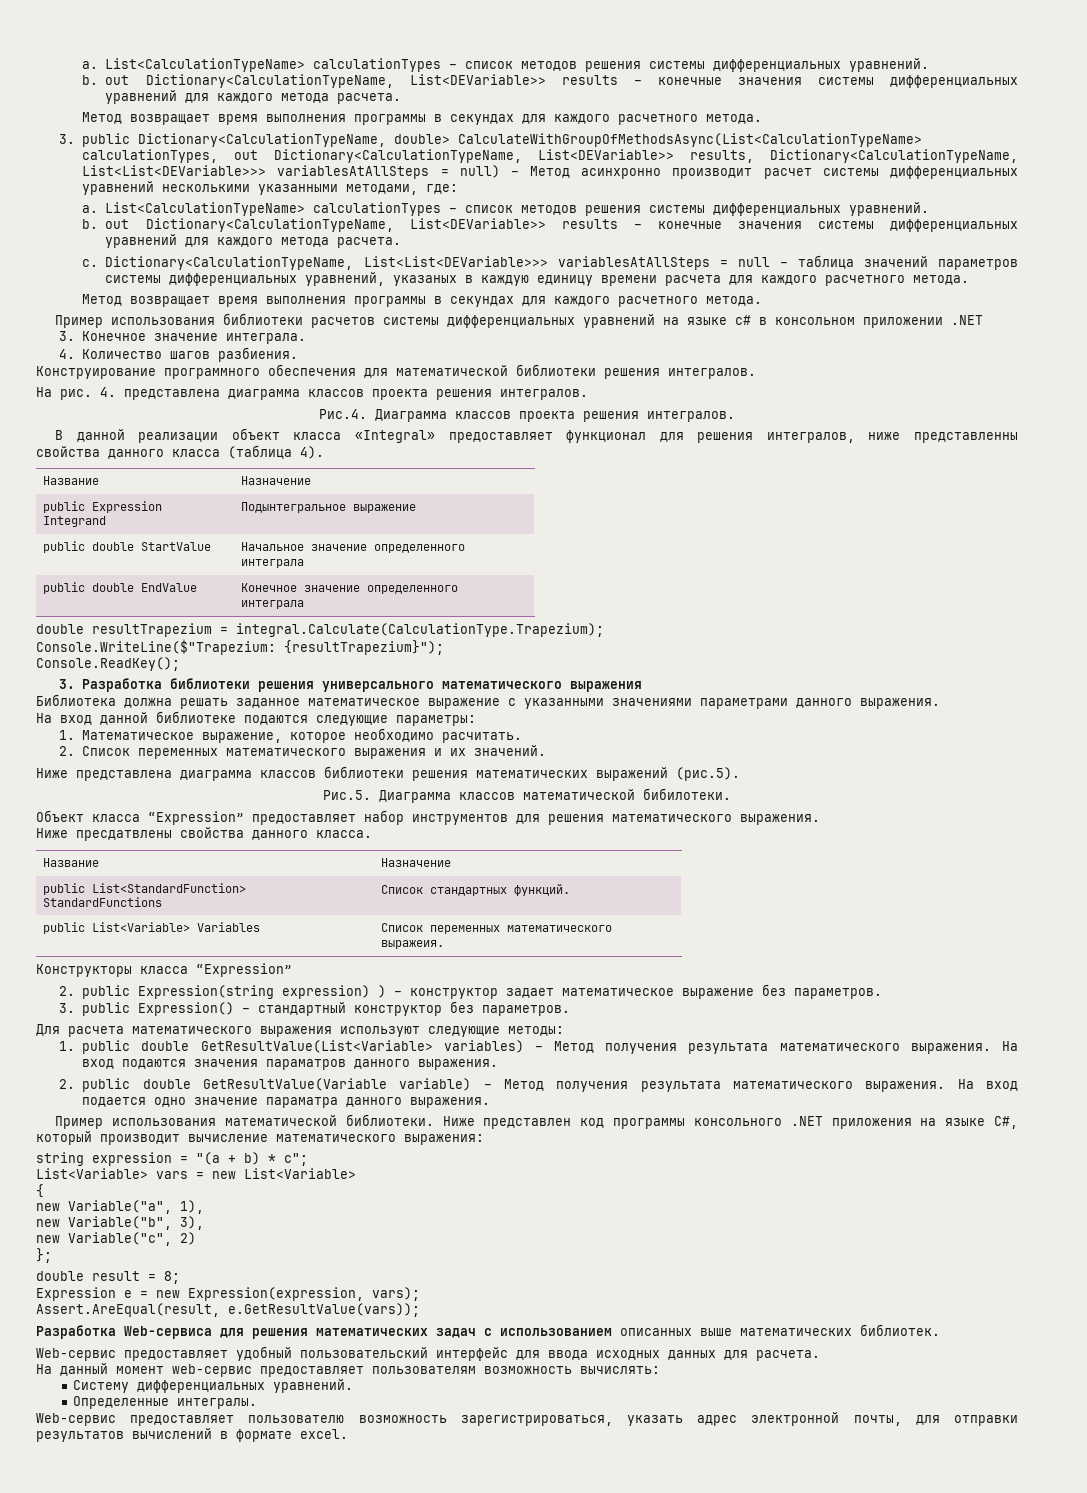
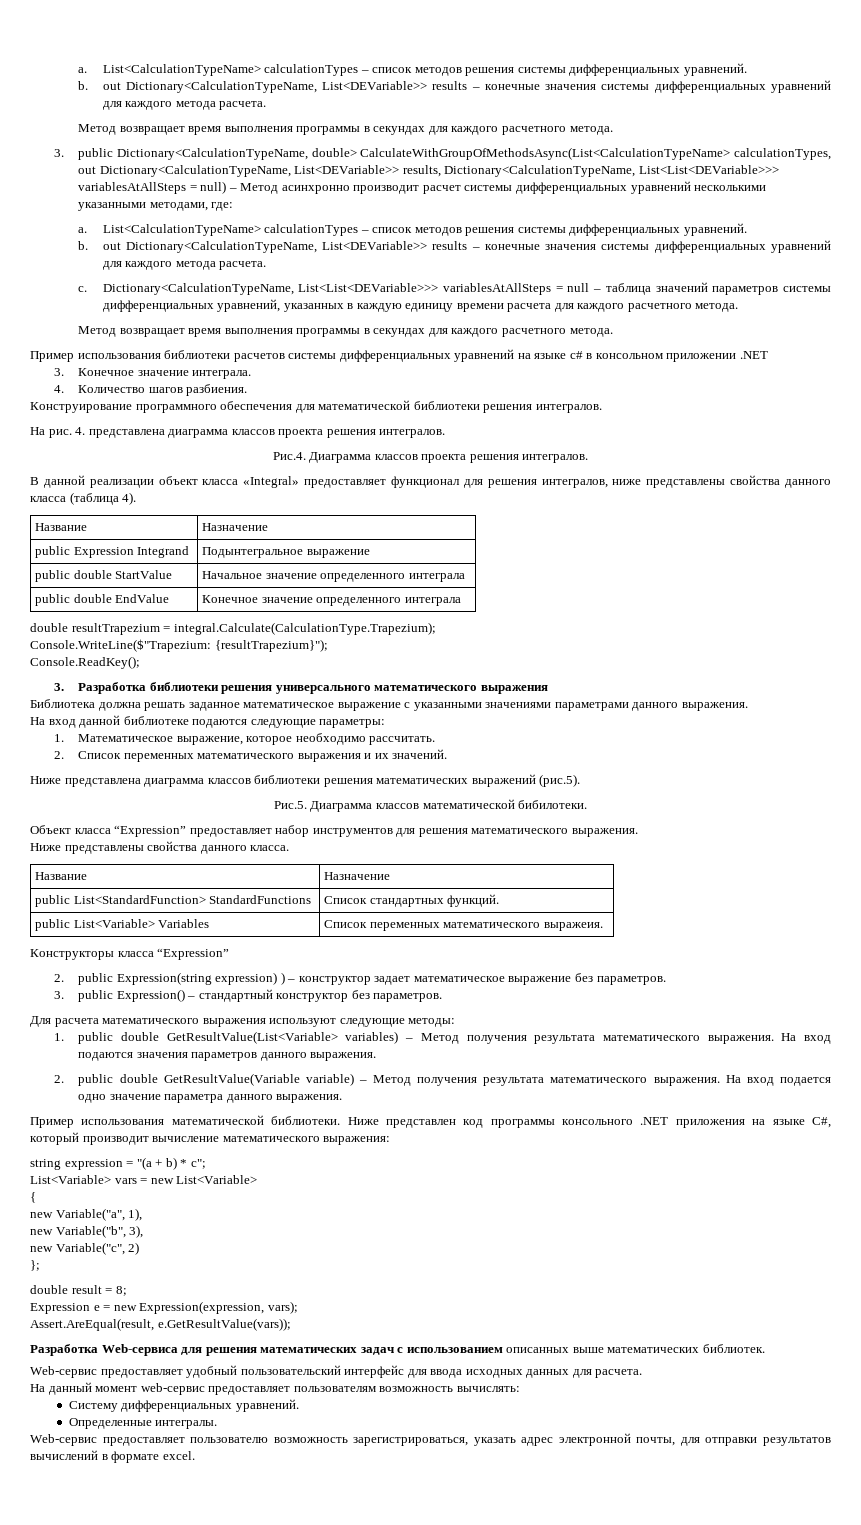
- Dictionary<CalculationTypeName, List<List<DEVariable>>> variablesAtAllSteps = null – таблица значений параметров системы дифференциальных уравнений, указаных в каждую единицу времени расчета для каждого расчетного метода.
+ Dictionary<CalculationTypeName, List<List<DEVariable>>> variablesAtAllSteps = null – таблица значений параметров системы дифференциальных уравнений, указанных в каждую единицу времени расчета для каждого расчетного метода.
- В данной реализации объект класса «Integral» предоставляет функционал для решения интегралов, ниже представленны свойства данного класса (таблица 4).
+ В данной реализации объект класса «Integral» предоставляет функционал для решения интегралов, ниже представлены свойства данного класса (таблица 4).
- 1. Математическое выражение, которое необходимо расчитать.
+ 1. Математическое выражение, которое необходимо рассчитать.
- Ниже пресдатвлены свойства данного класса.
+ Ниже представлены свойства данного класса.
- На вход подаются значения параматров данного выражения.
+ На вход подаются значения параметров данного выражения.
- На вход подается одно значение параматра данного выражения.
+ На вход подается одно значение параметра данного выражения.

